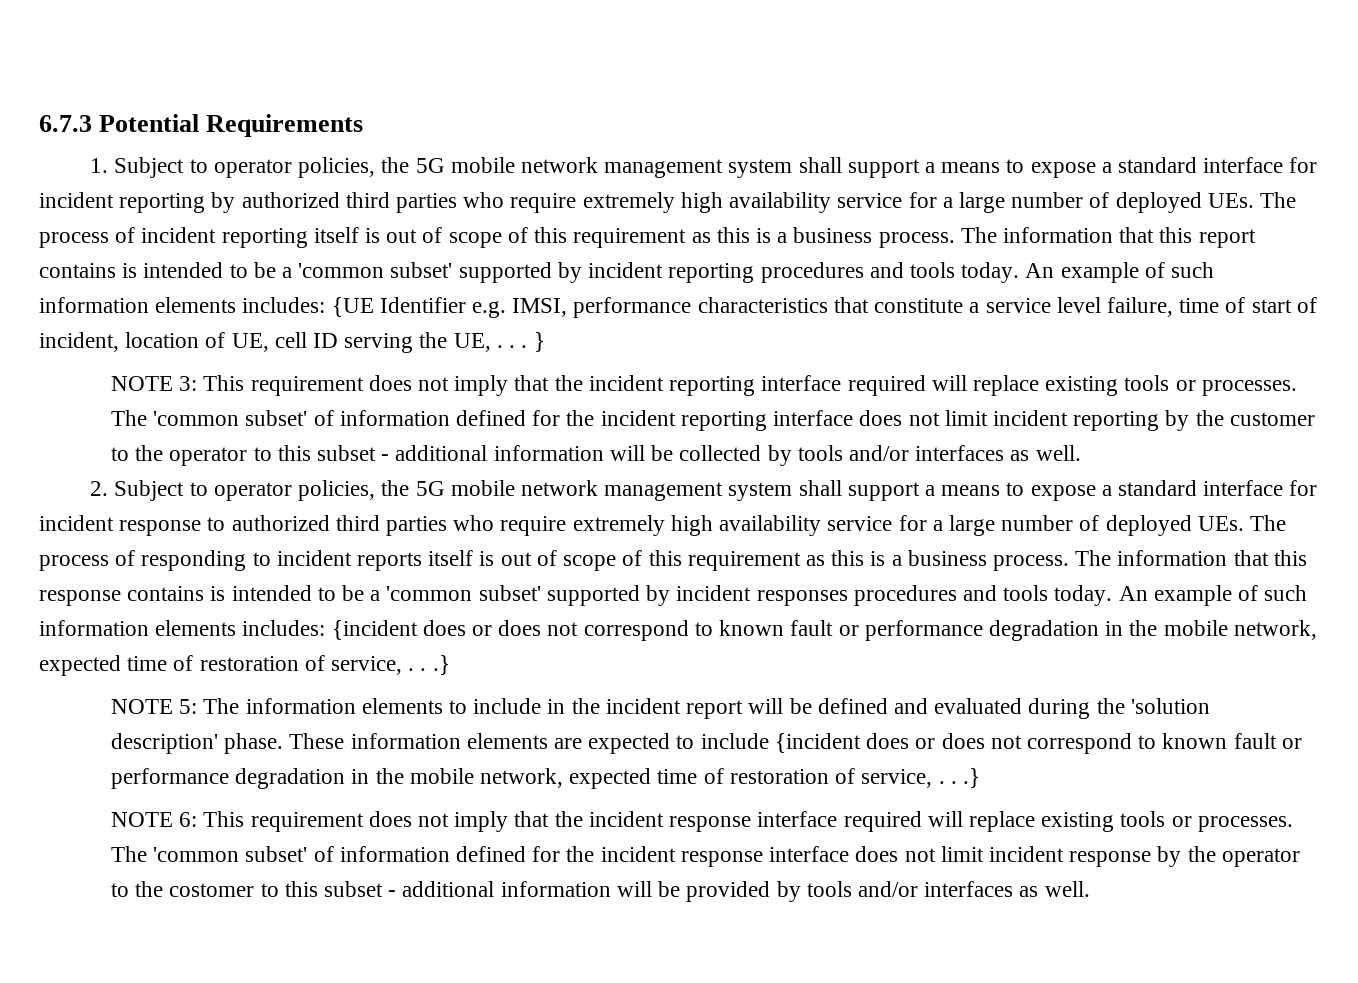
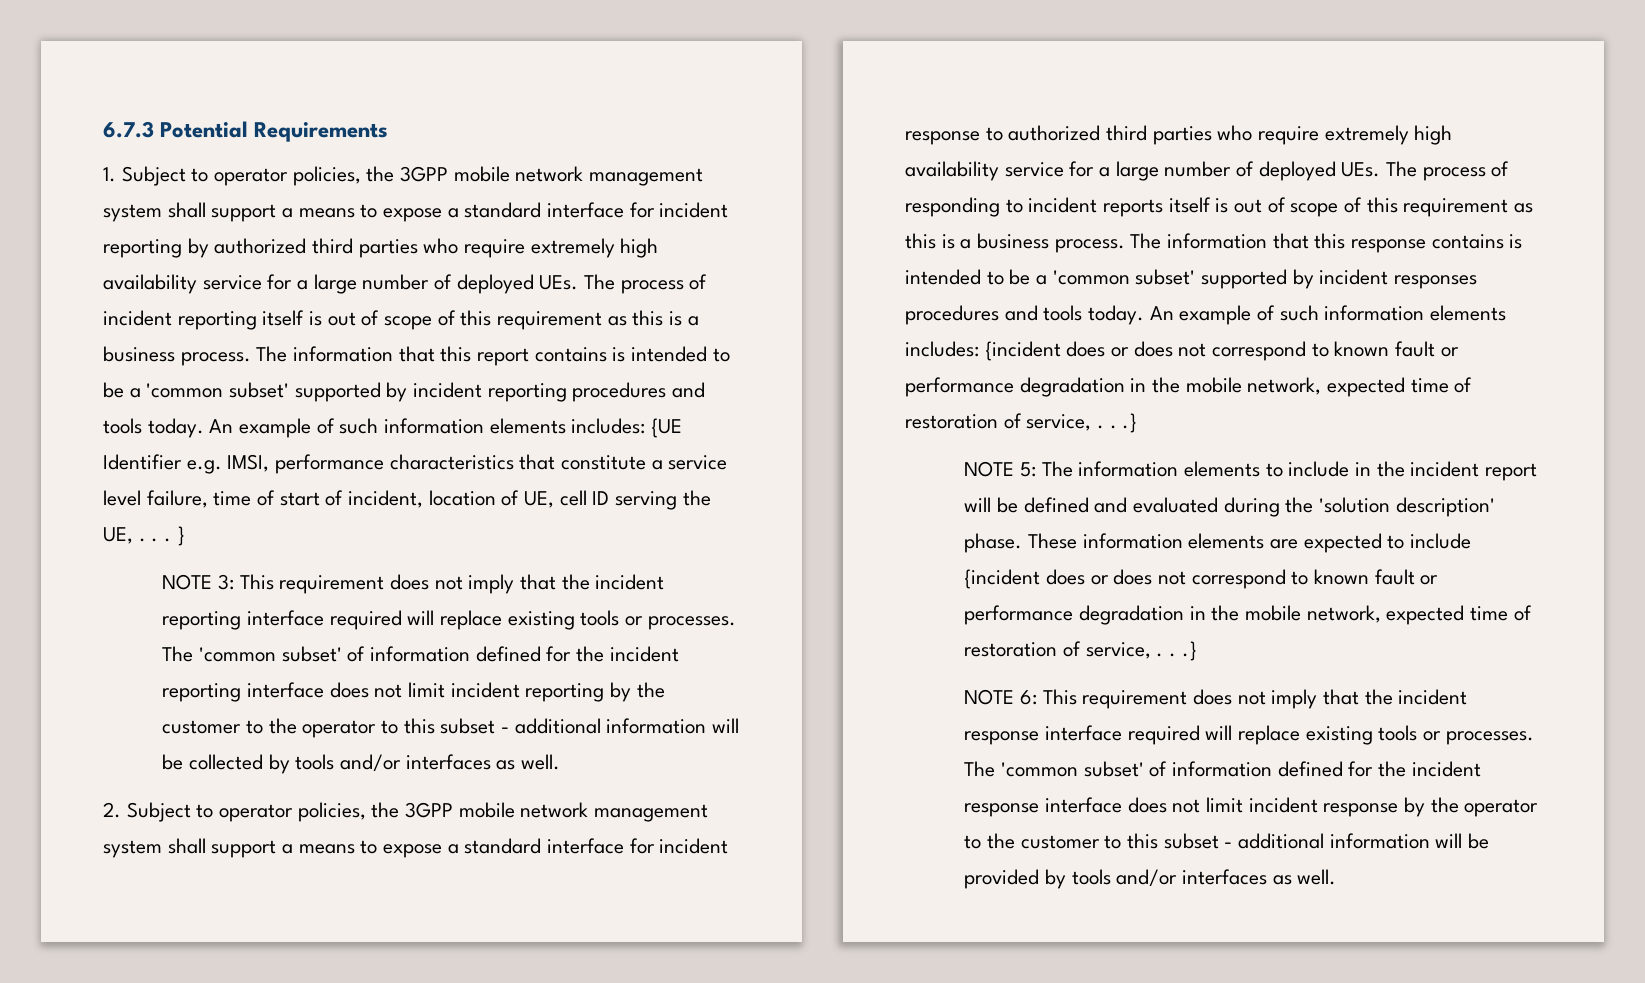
- 1. Subject to operator policies, the 5G mobile network management system shall support a means to expose a standard interface for incident reporting by authorized third parties who require extremely high availability service for a large number of deployed UEs. The process of incident reporting itself is out of scope of this requirement as this is a business process.
+ 1. Subject to operator policies, the 3GPP mobile network management system shall support a means to expose a standard interface for incident reporting by authorized third parties who require extremely high availability service for a large number of deployed UEs. The process of incident reporting itself is out of scope of this requirement as this is a business process.
- 2. Subject to operator policies, the 5G mobile network management system shall support a means to expose a standard interface for incident response to authorized third parties who require extremely high availability service for a large number of deployed UEs. The process of responding to incident reports itself is out of scope of this requirement as this is a business process.
+ 2. Subject to operator policies, the 3GPP mobile network management system shall support a means to expose a standard interface for incident response to authorized third parties who require extremely high availability service for a large number of deployed UEs. The process of responding to incident reports itself is out of scope of this requirement as this is a business process.
- The 'common subset' of information defined for the incident response interface does not limit incident response by the operator to the costomer to this subset - additional information will be provided by tools and/or interfaces as well.
+ The 'common subset' of information defined for the incident response interface does not limit incident response by the operator to the customer to this subset - additional information will be provided by tools and/or interfaces as well.

